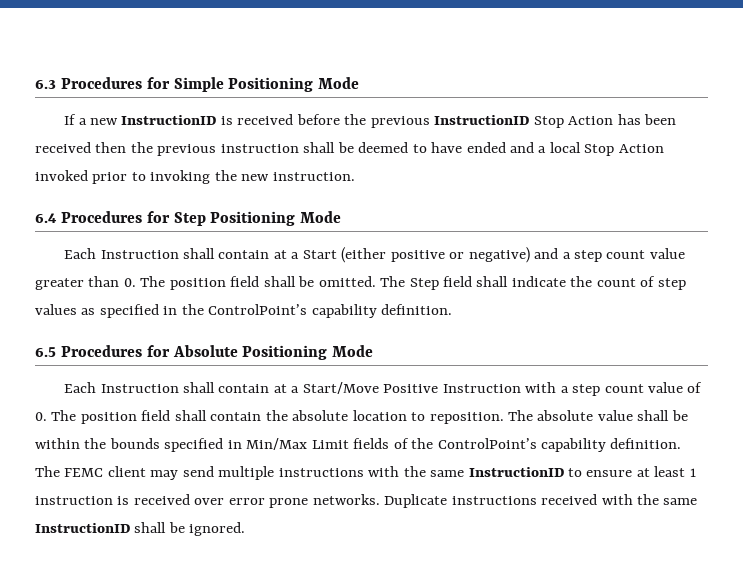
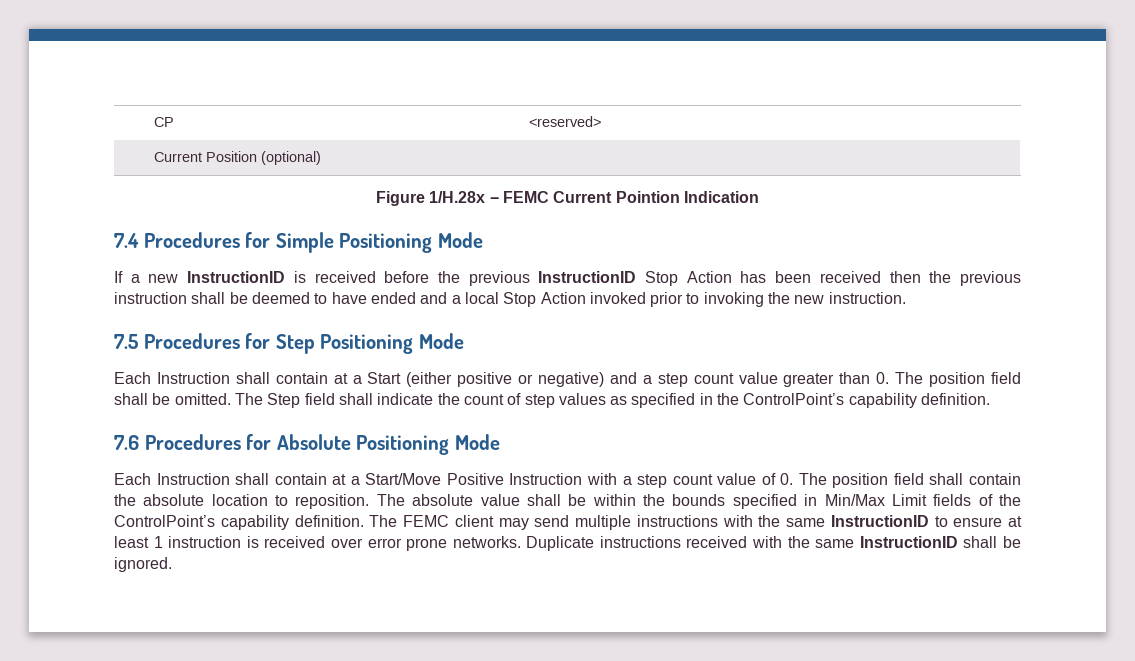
- 6.3 Procedures for Simple Positioning Mode
+ CP | <reserved>
+ Current Position (optional)
+ Figure 1/H.28x − FEMC Current Pointion Indication
+ 7.4 Procedures for Simple Positioning Mode
- 6.4 Procedures for Step Positioning Mode
+ 7.5 Procedures for Step Positioning Mode
- 6.5 Procedures for Absolute Positioning Mode
+ 7.6 Procedures for Absolute Positioning Mode

